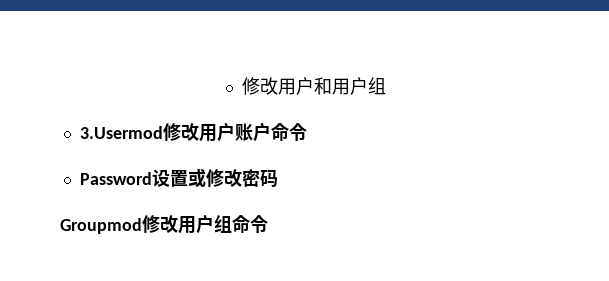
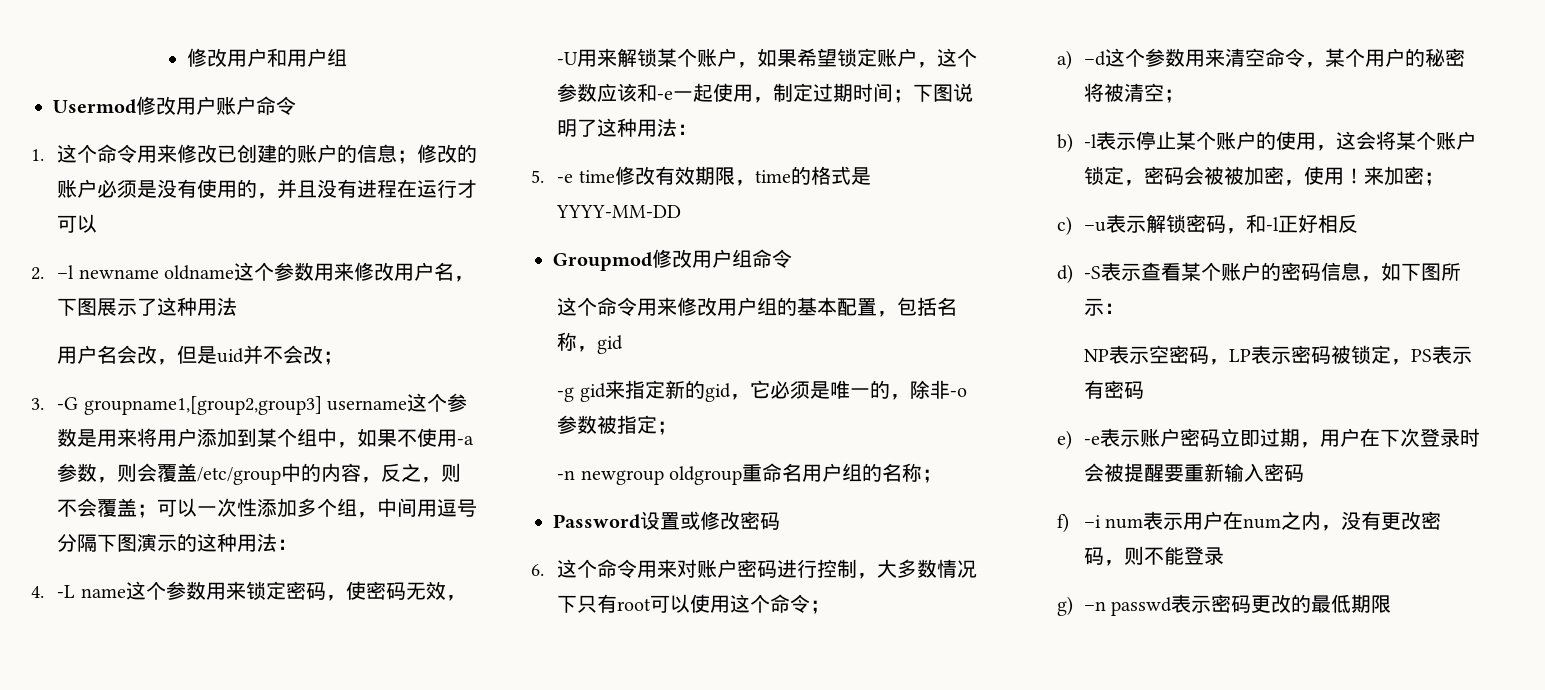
- 3.Usermod修改用户账户命令
+ Usermod修改用户账户命令
+ 1.这个命令用来修改已创建的账户的信息；修改的账户必须是没有使用的，并且没有进程在运行才可以
+ 2. –l newname oldname这个参数用来修改用户名，下图展示了这种用法
+ 用户名会改，但是uid并不会改；
+ 3. -G groupname1,[group2,group3] username这个参数是用来将用户添加到某个组中，如果不使用-a参数，则会覆盖/etc/group中的内容，反之，则不会覆盖；可以一次性添加多个组，中间用逗号分隔下图演示的这种用法：
+ 4. -L name这个参数用来锁定密码，使密码无效，-U用来解锁某个账户，如果希望锁定账户，这个参数应该和-e一起使用，制定过期时间；下图说明了这种用法：
+ 5. -e time修改有效期限，time的格式是YYYY-MM-DD
+ Groupmod修改用户组命令
+ 这个命令用来修改用户组的基本配置，包括名称，gid
+ -g gid来指定新的gid，它必须是唯一的，除非-o参数被指定；
+ -n newgroup oldgroup重命名用户组的名称；
- Groupmod修改用户组命令
+ 6.这个命令用来对账户密码进行控制，大多数情况下只有root可以使用这个命令；
+ a) –d这个参数用来清空命令，某个用户的秘密将被清空；
+ b) -l表示停止某个账户的使用，这会将某个账户锁定，密码会被被加密，使用！来加密；
+ c) –u表示解锁密码，和-l正好相反
+ d) -S表示查看某个账户的密码信息，如下图所示：
+ NP表示空密码，LP表示密码被锁定，PS表示有密码
+ e) -e表示账户密码立即过期，用户在下次登录时会被提醒要重新输入密码
+ f) –i num表示用户在num之内，没有更改密码，则不能登录
+ g) –n passwd表示密码更改的最低期限

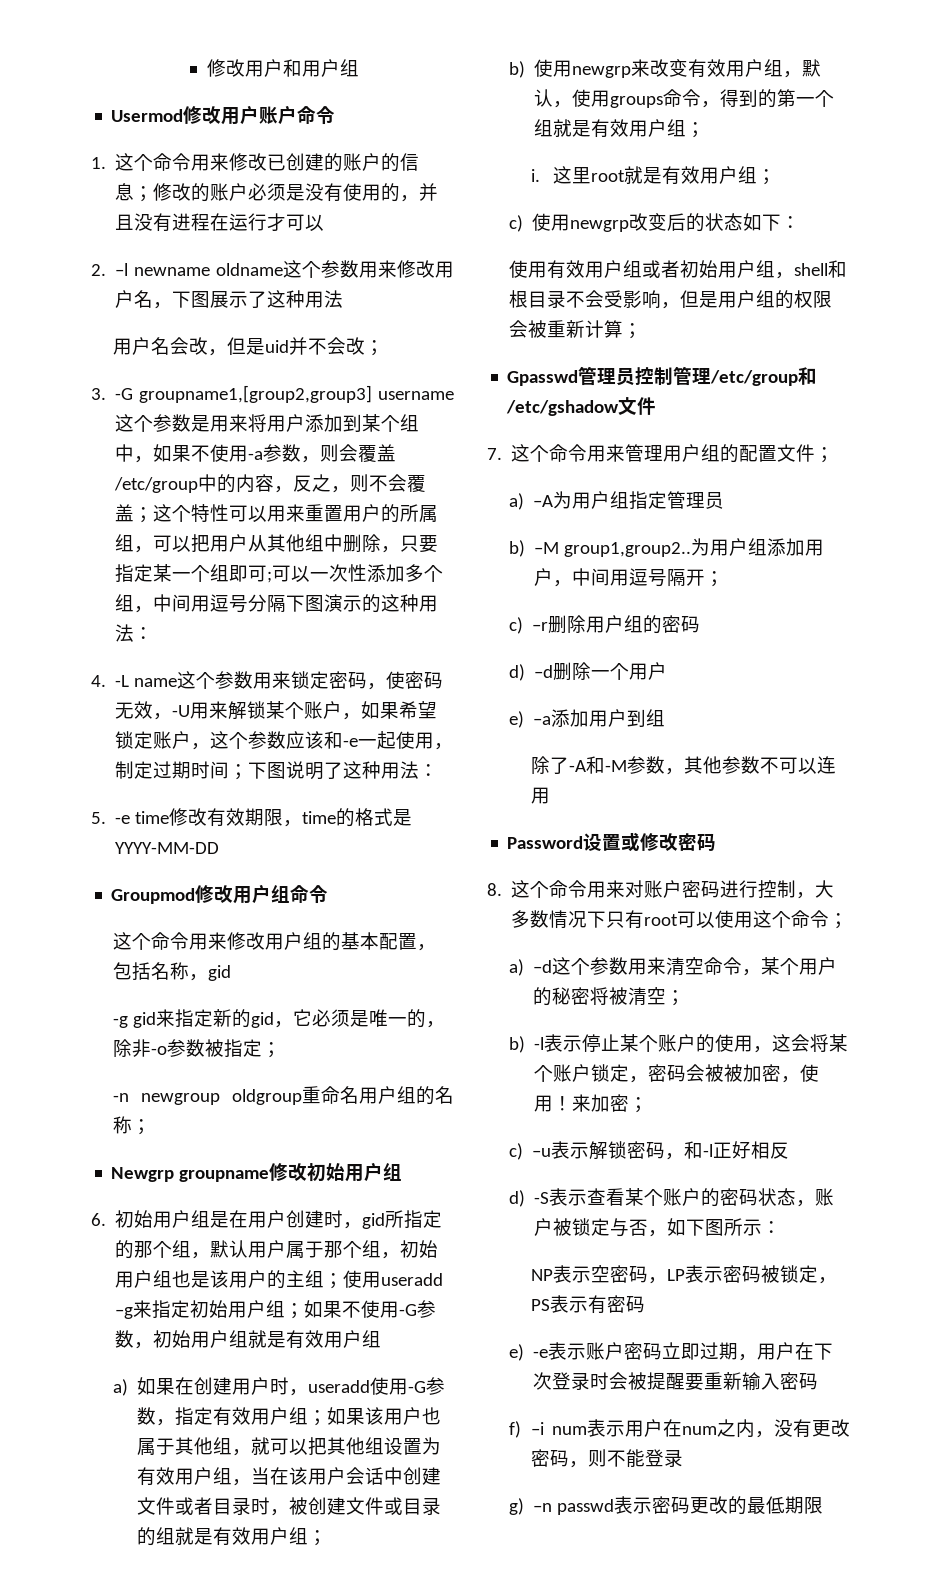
- 3. -G groupname1,[group2,group3] username这个参数是用来将用户添加到某个组中，如果不使用-a参数，则会覆盖/etc/group中的内容，反之，则不会覆盖；可以一次性添加多个组，中间用逗号分隔下图演示的这种用法：
+ 3. -G groupname1,[group2,group3] username这个参数是用来将用户添加到某个组中，如果不使用-a参数，则会覆盖/etc/group中的内容，反之，则不会覆盖；这个特性可以用来重置用户的所属组，可以把用户从其他组中删除，只要指定某一个组即可;可以一次性添加多个组，中间用逗号分隔下图演示的这种用法：
+ Newgrp groupname修改初始用户组
+ 6.初始用户组是在用户创建时，gid所指定的那个组，默认用户属于那个组，初始用户组也是该用户的主组；使用useradd –g来指定初始用户组；如果不使用-G参数，初始用户组就是有效用户组
+ a)如果在创建用户时，useradd使用-G参数，指定有效用户组；如果该用户也属于其他组，就可以把其他组设置为有效用户组，当在该用户会话中创建文件或者目录时，被创建文件或目录的组就是有效用户组；
+ b)使用newgrp来改变有效用户组，默认，使用groups命令，得到的第一个组就是有效用户组；
+ i.这里root就是有效用户组；
+ c)使用newgrp改变后的状态如下：
+ 使用有效用户组或者初始用户组，shell和根目录不会受影响，但是用户组的权限会被重新计算；
+ Gpasswd管理员控制管理/etc/group和/etc/gshadow文件
+ 7.这个命令用来管理用户组的配置文件；
+ a) –A为用户组指定管理员
+ b) –M group1,group2..为用户组添加用户，中间用逗号隔开；
+ c) –r删除用户组的密码
+ d) –d删除一个用户
+ e) –a添加用户到组
+ 除了-A和-M参数，其他参数不可以连用
- 6.这个命令用来对账户密码进行控制，大多数情况下只有root可以使用这个命令；
+ 8.这个命令用来对账户密码进行控制，大多数情况下只有root可以使用这个命令；
- d) -S表示查看某个账户的密码信息，如下图所示：
+ d) -S表示查看某个账户的密码状态，账户被锁定与否，如下图所示：

